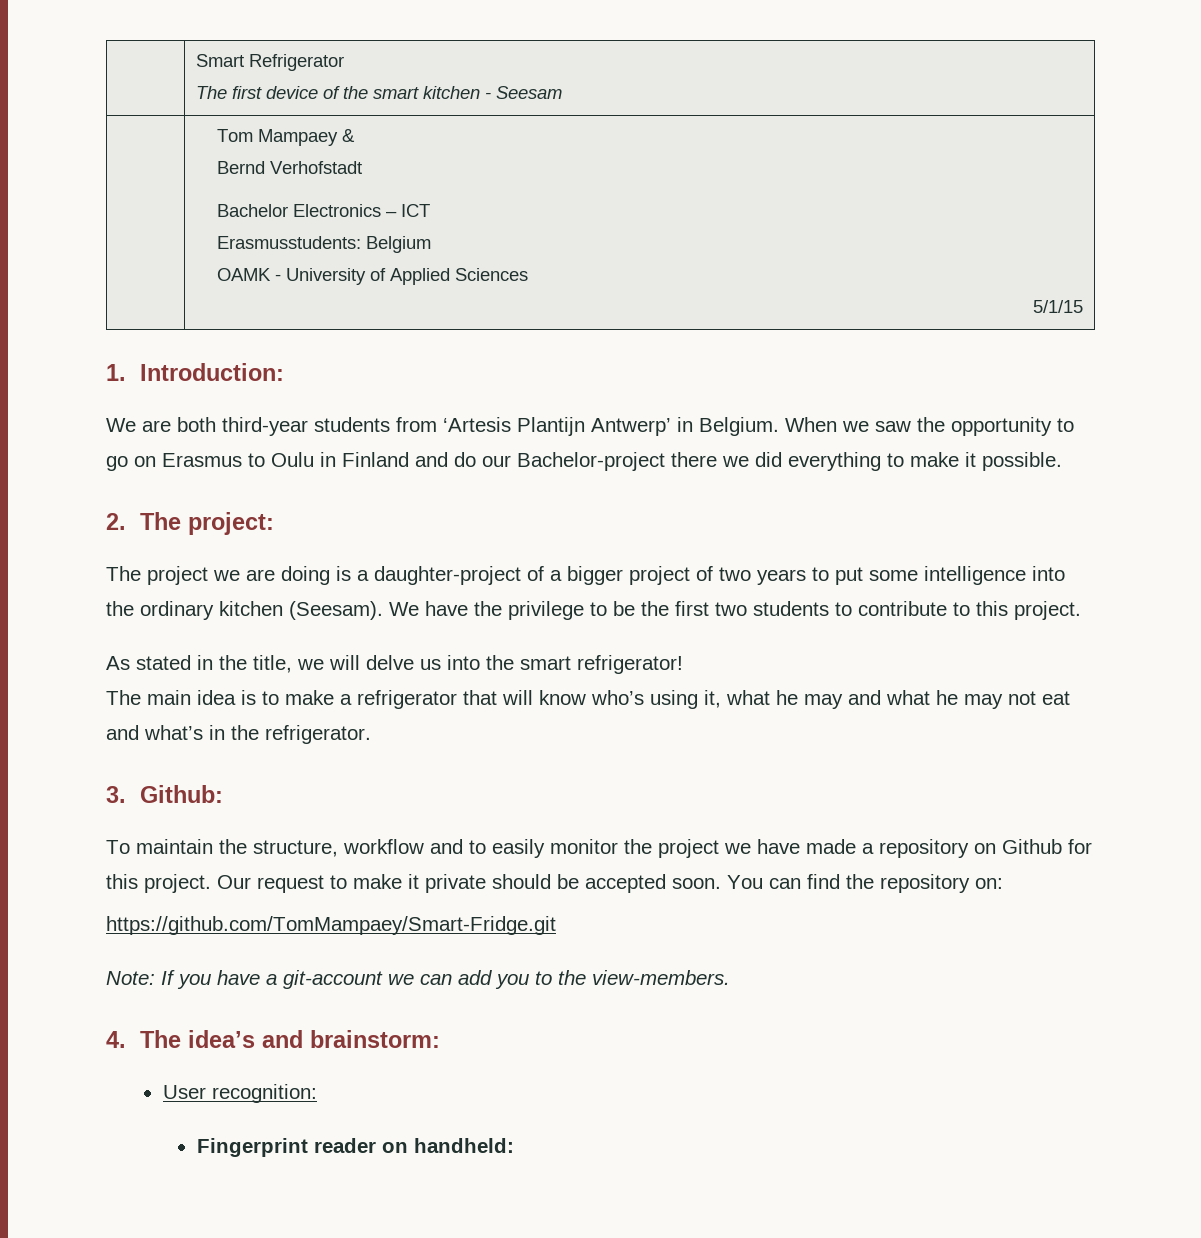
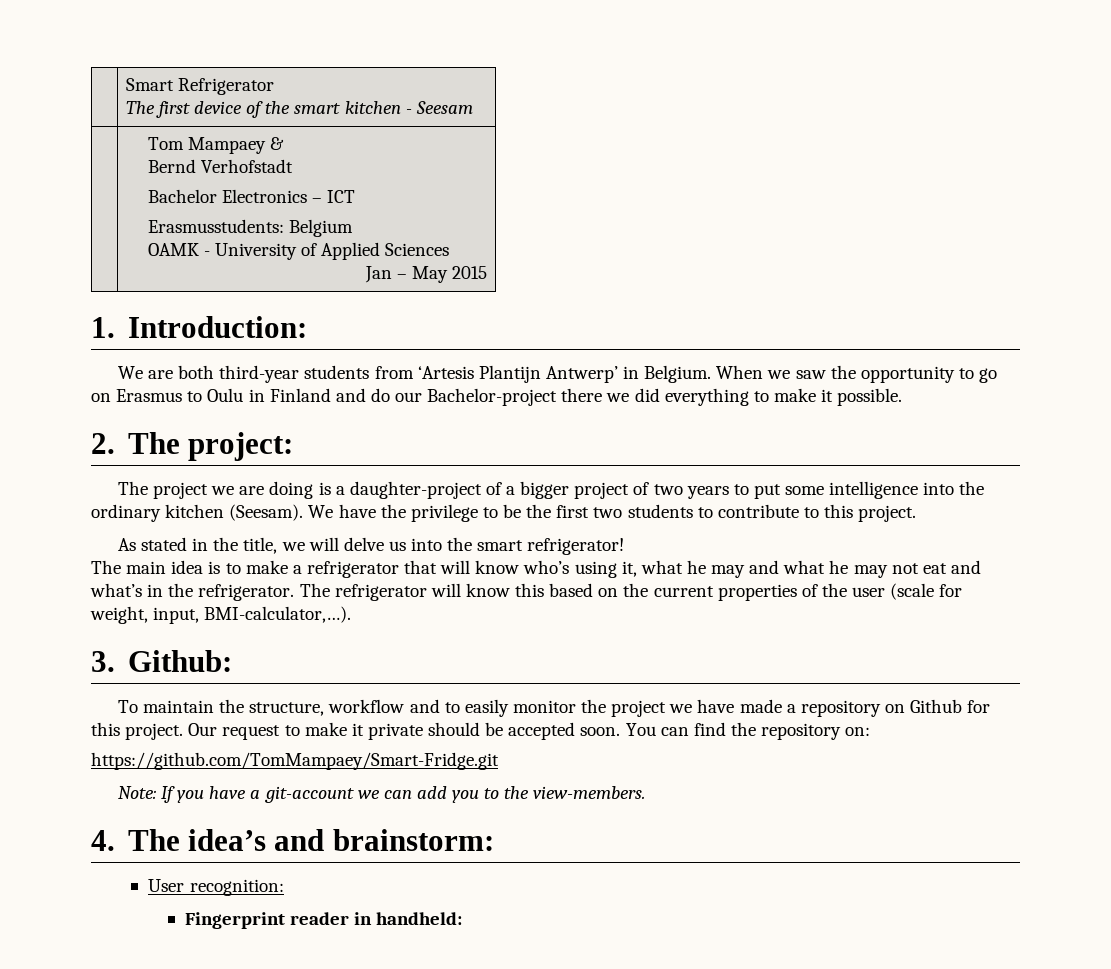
  | Tom Mampaey &
  Bernd Verhofstadt
  Bachelor Electronics – ICT
  Erasmusstudents: Belgium
  OAMK - University of Applied Sciences
- 5/1/15
+ Jan – May 2015
+ The refrigerator will know this based on the current properties of the user (scale for weight, input, BMI-calculator,…).
- Fingerprint reader on handheld:
+ Fingerprint reader in handheld:

